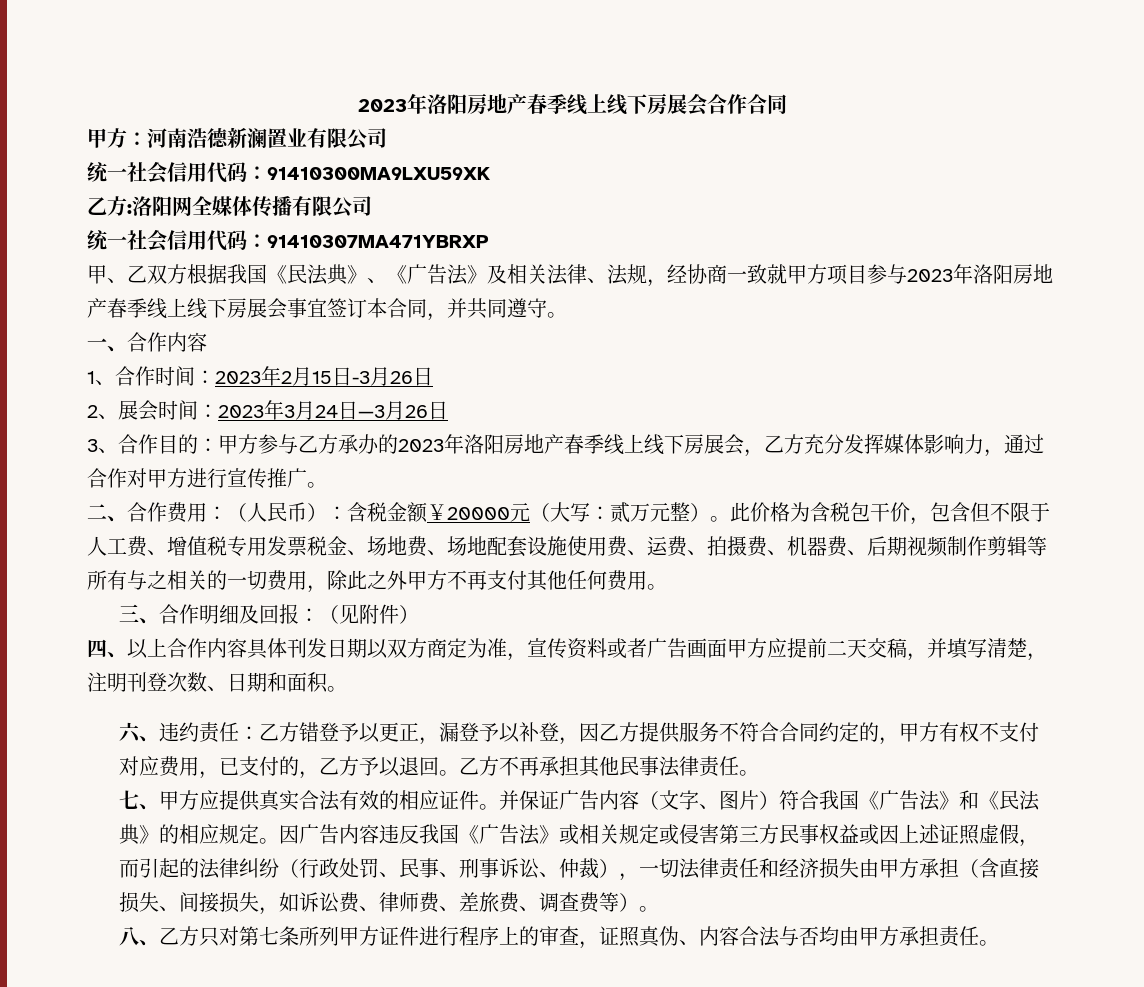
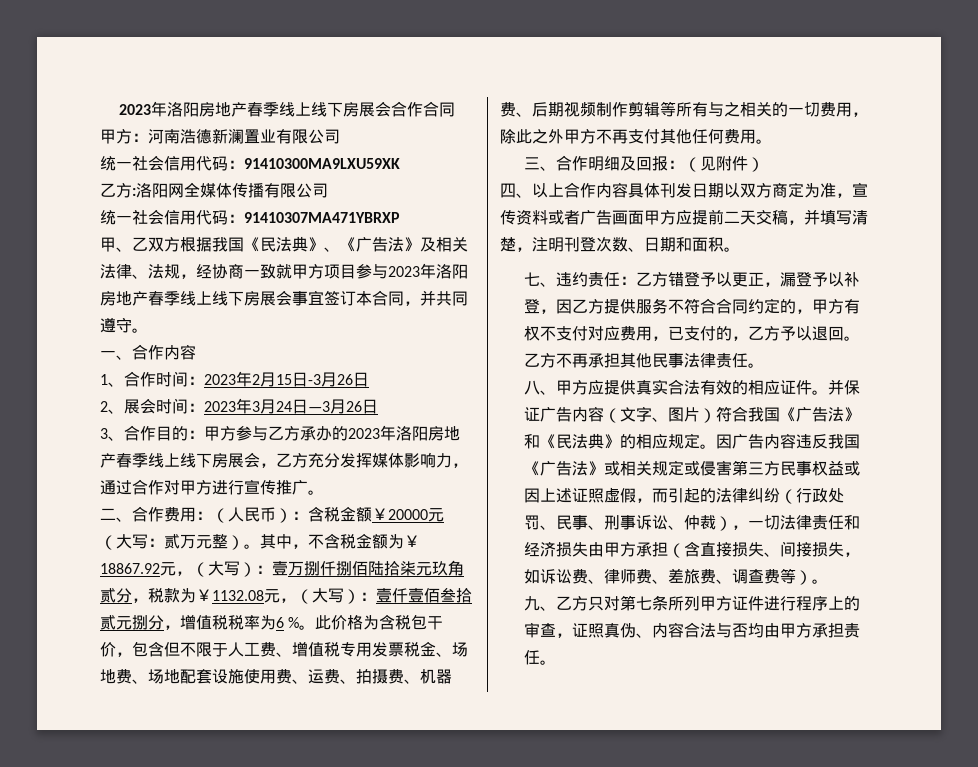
+ 其中，不含税金额为￥18867.92元，（大写）：壹万捌仟捌佰陆拾柒元玖角贰分，税款为￥1132.08元，（大写）：壹仟壹佰叁拾贰元捌分，增值税税率为6 %。
- 六、违约责任：乙方错登予以更正，漏登予以补登，因乙方提供服务不符合合同约定的，甲方有权不支付对应费用，已支付的，乙方予以退回。
+ 七、违约责任：乙方错登予以更正，漏登予以补登，因乙方提供服务不符合合同约定的，甲方有权不支付对应费用，已支付的，乙方予以退回。
- 七、甲方应提供真实合法有效的相应证件。
+ 八、甲方应提供真实合法有效的相应证件。
- 八、乙方只对第七条所列甲方证件进行程序上的审查，证照真伪、内容合法与否均由甲方承担责任。
+ 九、乙方只对第七条所列甲方证件进行程序上的审查，证照真伪、内容合法与否均由甲方承担责任。

